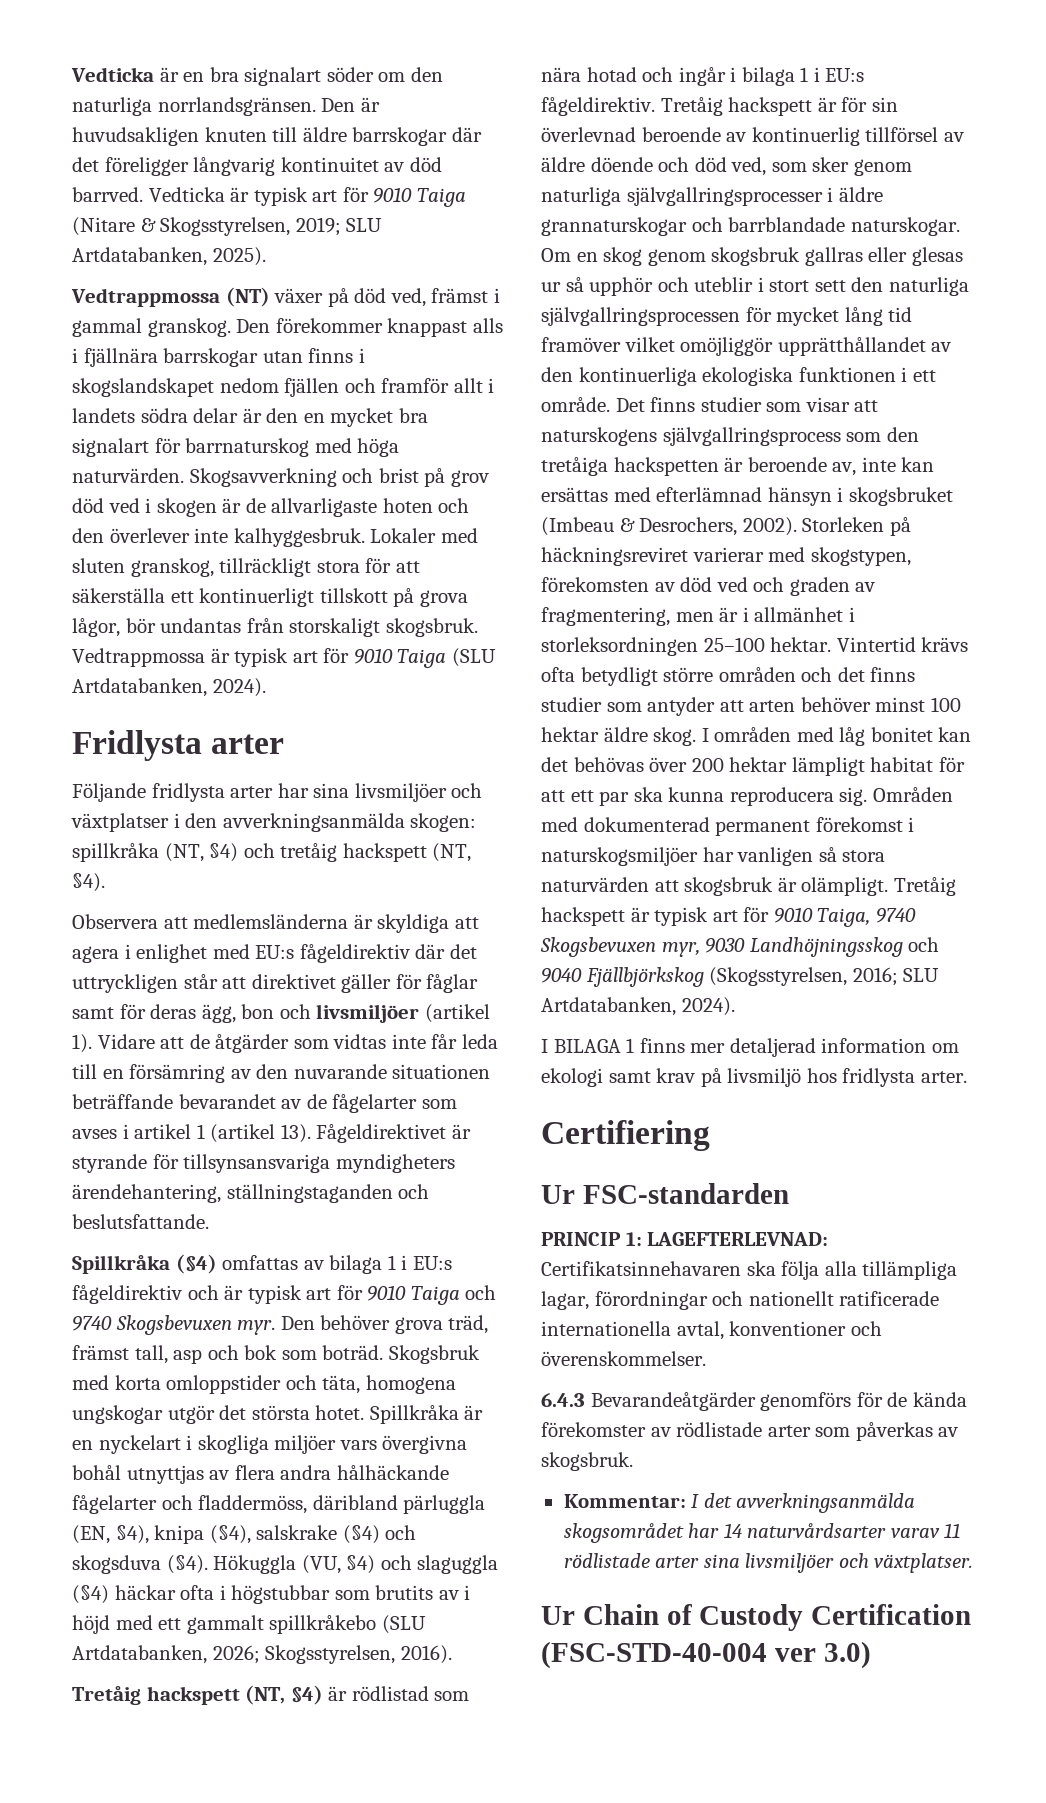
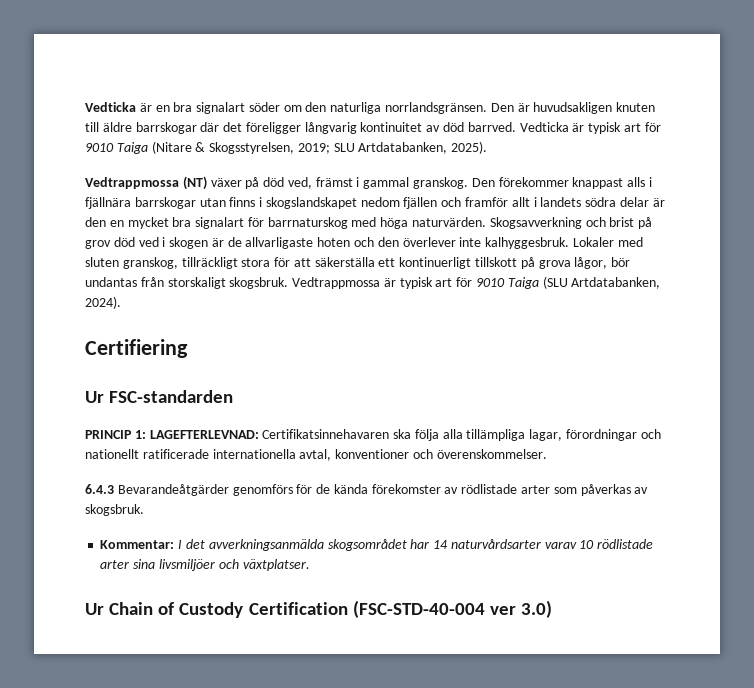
- Fridlysta arter
- Följande fridlysta arter har sina livsmiljöer och växtplatser i den avverkningsanmälda skogen: spillkråka (NT, §4) och tretåig hackspett (NT, §4).
- Observera att medlemsländerna är skyldiga att agera i enlighet med EU:s fågeldirektiv där det uttryckligen står att direktivet gäller för fåglar samt för deras ägg, bon och livsmiljöer (artikel 1). Vidare att de åtgärder som vidtas inte får leda till en försämring av den nuvarande situationen beträffande bevarandet av de fågelarter som avses i artikel 1 (artikel 13). Fågeldirektivet är styrande för tillsynsansvariga myndigheters ärendehantering, ställningstaganden och beslutsfattande.
- Spillkråka (§4) omfattas av bilaga 1 i EU:s fågeldirektiv och är typisk art för 9010 Taiga och 9740 Skogsbevuxen myr. Den behöver grova träd, främst tall, asp och bok som boträd. Skogsbruk med korta omloppstider och täta, homogena ungskogar utgör det största hotet. Spillkråka är en nyckelart i skogliga miljöer vars övergivna bohål utnyttjas av flera andra hålhäckande fågelarter och fladdermöss, däribland pärluggla (EN, §4), knipa (§4), salskrake (§4) och skogsduva (§4). Hökuggla (VU, §4) och slaguggla (§4) häckar ofta i högstubbar som brutits av i höjd med ett gammalt spillkråkebo (SLU Artdatabanken, 2026; Skogsstyrelsen, 2016).
- Tretåig hackspett (NT, §4) är rödlistad som nära hotad och ingår i bilaga 1 i EU:s fågeldirektiv. Tretåig hackspett är för sin överlevnad beroende av kontinuerlig tillförsel av äldre döende och död ved, som sker genom naturliga självgallringsprocesser i äldre grannaturskogar och barrblandade naturskogar. Om en skog genom skogsbruk gallras eller glesas ur så upphör och uteblir i stort sett den naturliga självgallringsprocessen för mycket lång tid framöver vilket omöjliggör upprätthållandet av den kontinuerliga ekologiska funktionen i ett område. Det finns studier som visar att naturskogens självgallringsprocess som den tretåiga hackspetten är beroende av, inte kan ersättas med efterlämnad hänsyn i skogsbruket (Imbeau & Desrochers, 2002). Storleken på häckningsreviret varierar med skogstypen, förekomsten av död ved och graden av fragmentering, men är i allmänhet i storleksordningen 25–100 hektar. Vintertid krävs ofta betydligt större områden och det finns studier som antyder att arten behöver minst 100 hektar äldre skog. I områden med låg bonitet kan det behövas över 200 hektar lämpligt habitat för att ett par ska kunna reproducera sig. Områden med dokumenterad permanent förekomst i naturskogsmiljöer har vanligen så stora naturvärden att skogsbruk är olämpligt. Tretåig hackspett är typisk art för 9010 Taiga, 9740 Skogsbevuxen myr, 9030 Landhöjningsskog och 9040 Fjällbjörkskog (Skogsstyrelsen, 2016; SLU Artdatabanken, 2024).
- I BILAGA 1 finns mer detaljerad information om ekologi samt krav på livsmiljö hos fridlysta arter.
- Kommentar: I det avverkningsanmälda skogsområdet har 14 naturvårdsarter varav 11 rödlistade arter sina livsmiljöer och växtplatser.
+ Kommentar: I det avverkningsanmälda skogsområdet har 14 naturvårdsarter varav 10 rödlistade arter sina livsmiljöer och växtplatser.

